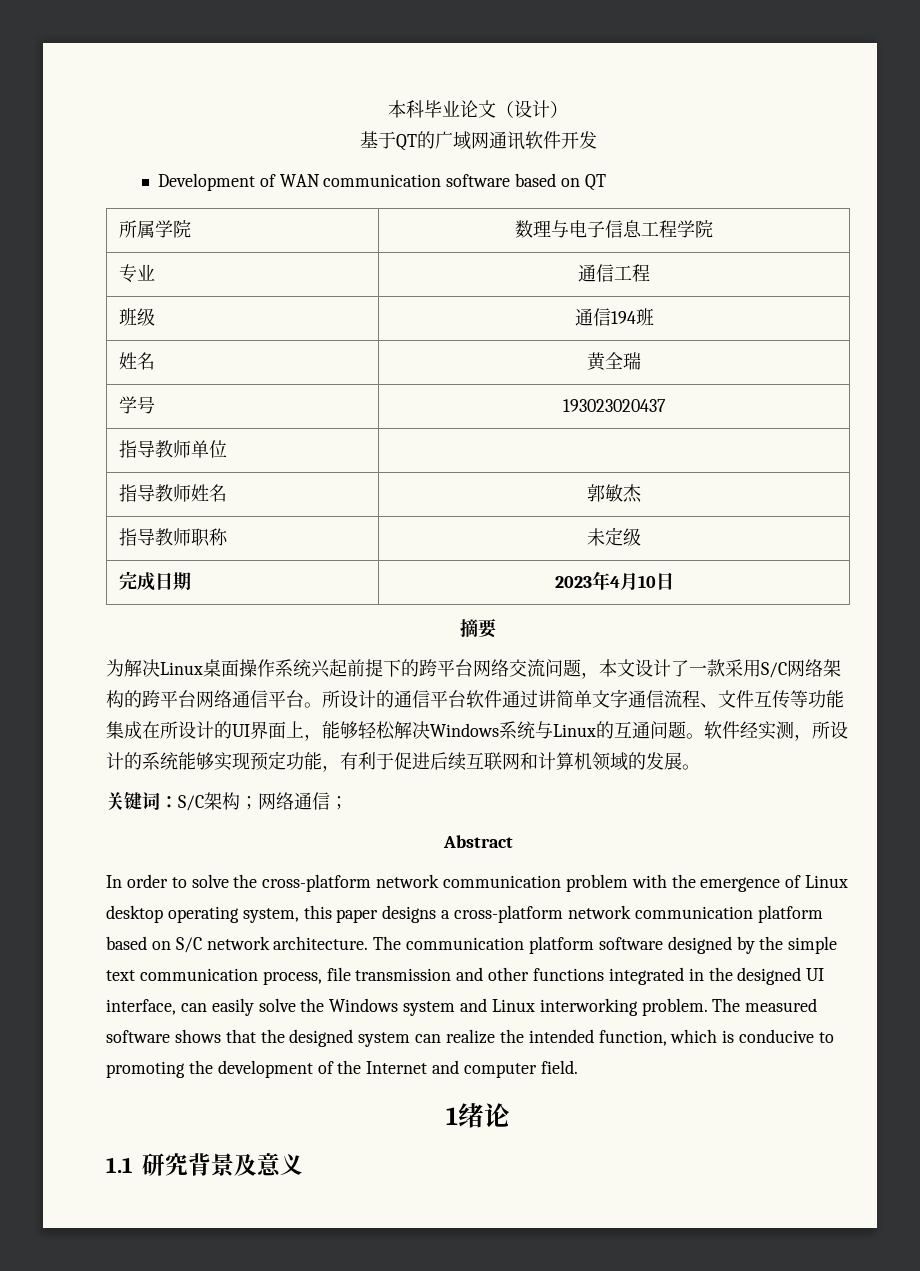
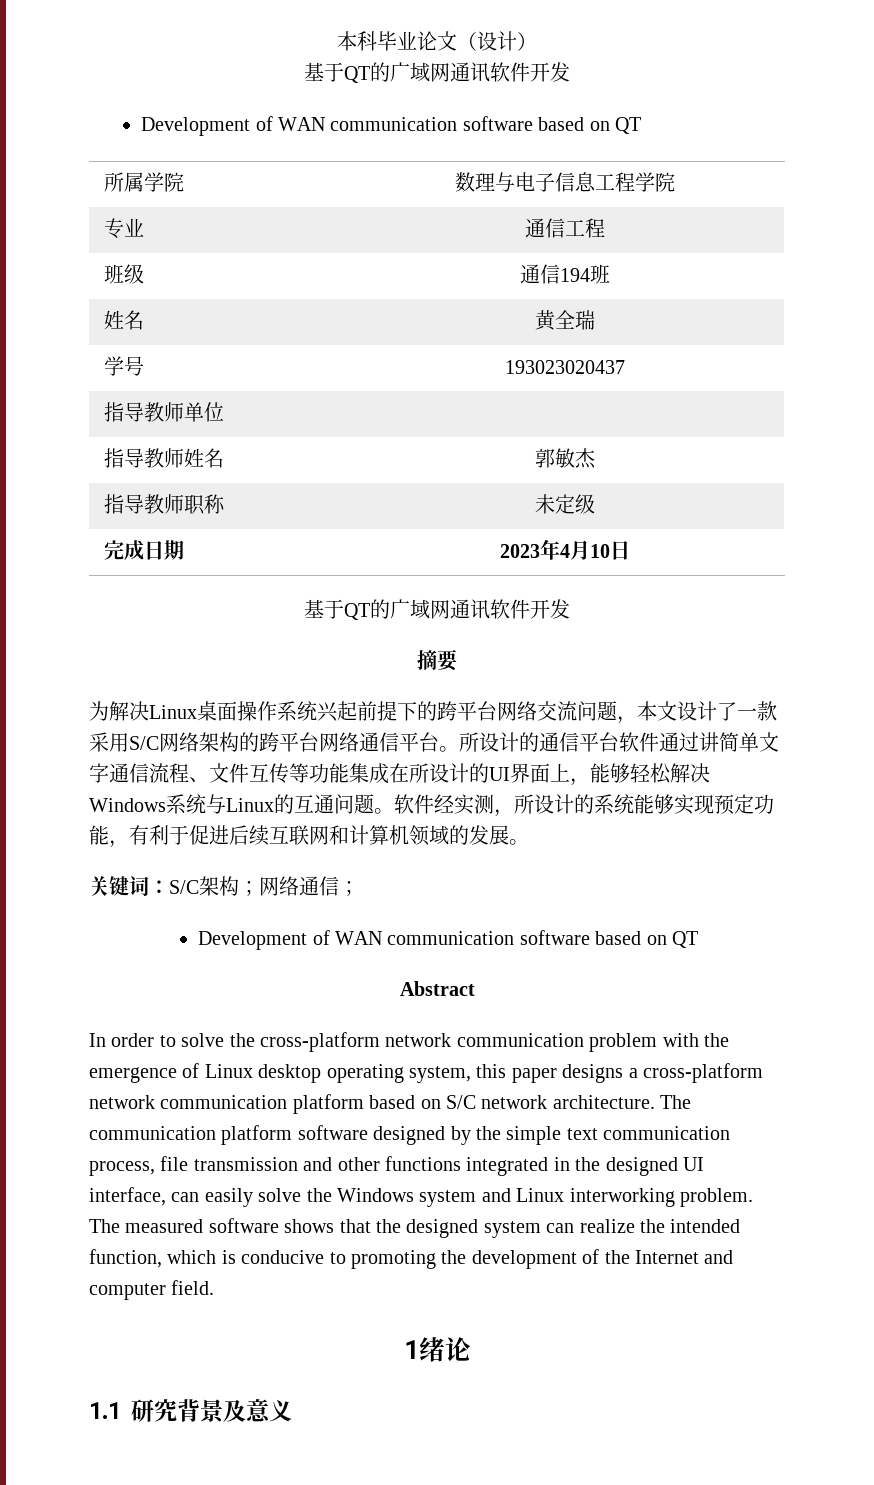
  完成日期 | 2023年4月10日
+ 基于QT的广域网通讯软件开发
  关键词：S/C架构；网络通信；
+ Development of WAN communication software based on QT

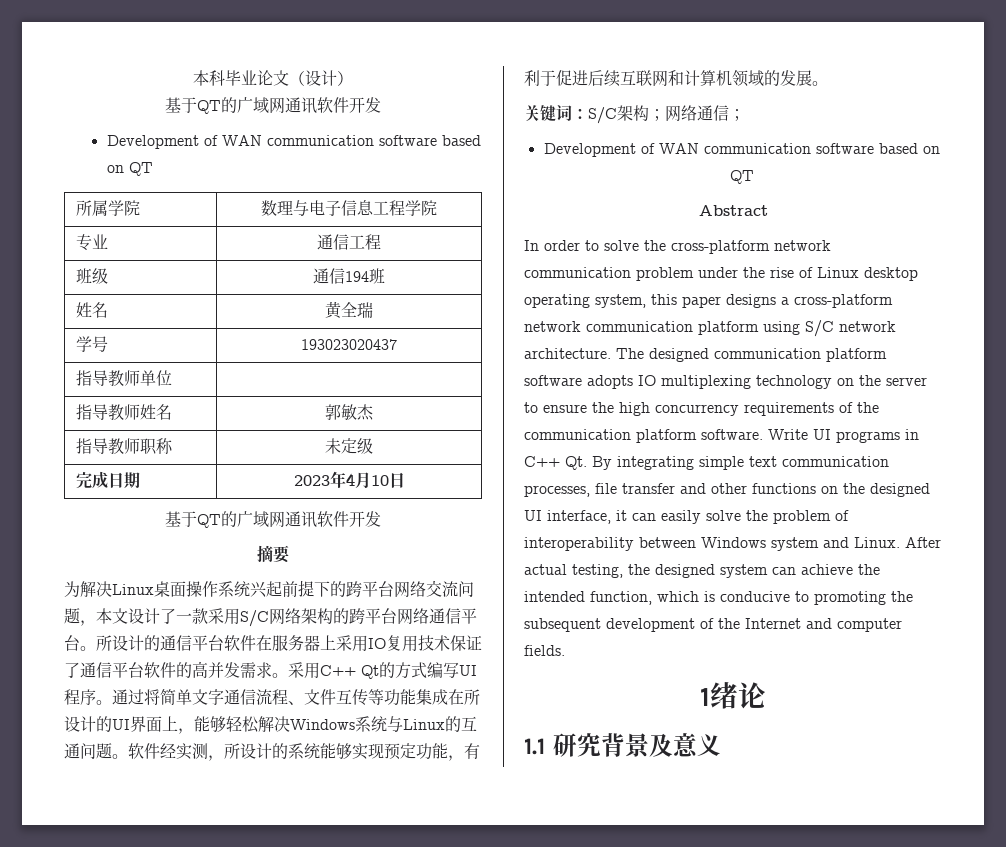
- 所设计的通信平台软件通过讲简单文字通信流程、文件互传等功能集成在所设计的UI界面上，能够轻松解决Windows系统与Linux的互通问题。
+ 所设计的通信平台软件在服务器上采用IO复用技术保证了通信平台软件的高并发需求。采用C++ Qt的方式编写UI程序。通过将简单文字通信流程、文件互传等功能集成在所设计的UI界面上，能够轻松解决Windows系统与Linux的互通问题。
- In order to solve the cross-platform network communication problem with the emergence of Linux desktop operating system, this paper designs a cross-platform network communication platform based on S/C network architecture.
+ In order to solve the cross-platform network communication problem under the rise of Linux desktop operating system, this paper designs a cross-platform network communication platform using S/C network architecture.
- The communication platform software designed by the simple text communication process, file transmission and other functions integrated in the designed UI interface, can easily solve the Windows system and Linux interworking problem. The measured software shows that the designed system can realize the intended function, which is conducive to promoting the development of the Internet and computer field.
+ The designed communication platform software adopts IO multiplexing technology on the server to ensure the high concurrency requirements of the communication platform software. Write UI programs in C++ Qt. By integrating simple text communication processes, file transfer and other functions on the designed UI interface, it can easily solve the problem of interoperability between Windows system and Linux. After actual testing, the designed system can achieve the intended function, which is conducive to promoting the subsequent development of the Internet and computer fields.

